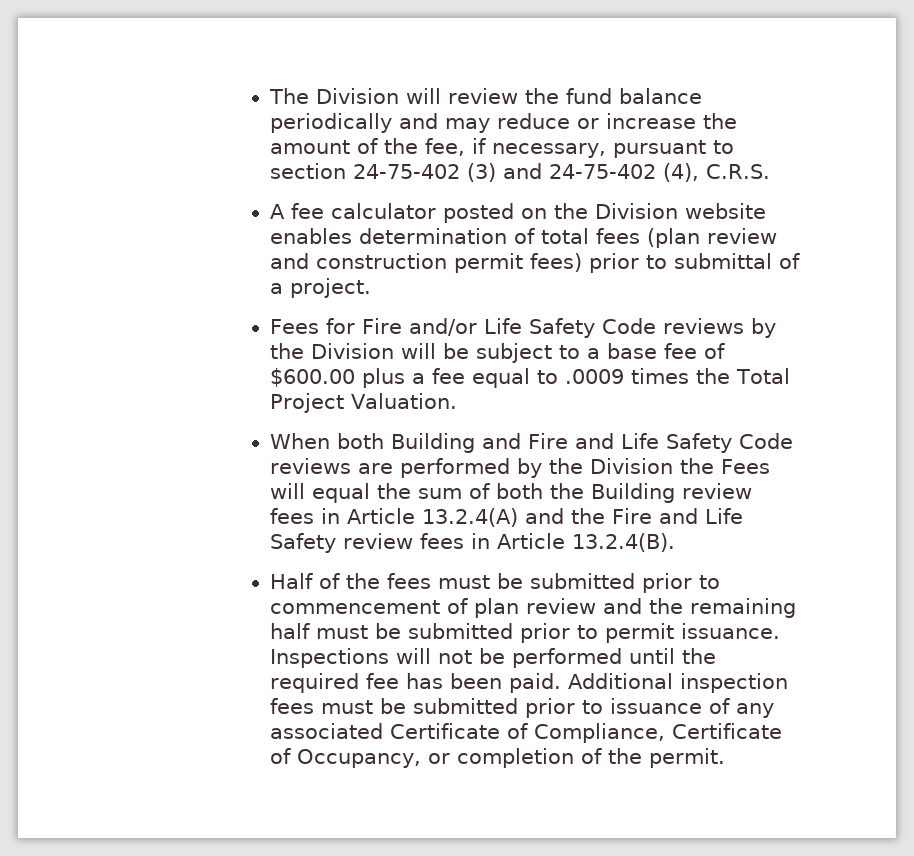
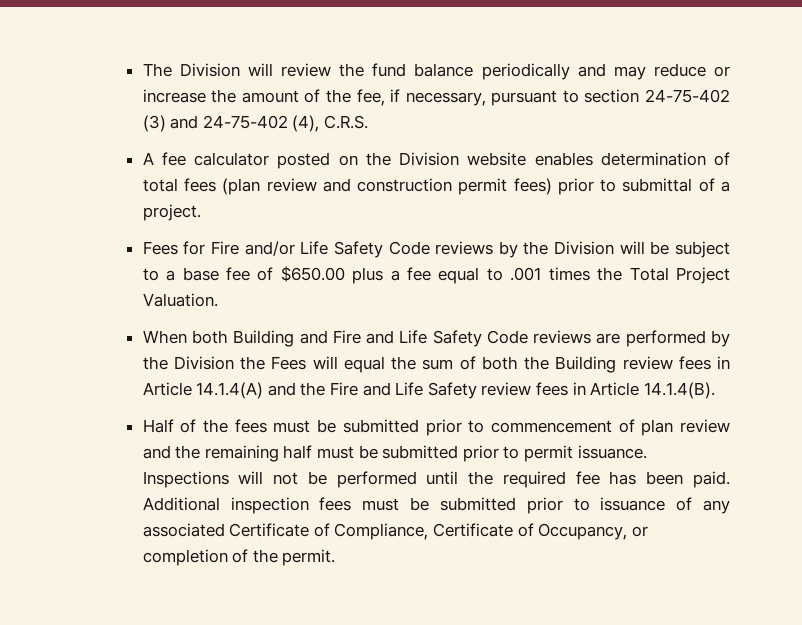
- Fees for Fire and/or Life Safety Code reviews by the Division will be subject to a base fee of $600.00 plus a fee equal to .0009 times the Total Project Valuation.
+ Fees for Fire and/or Life Safety Code reviews by the Division will be subject to a base fee of $650.00 plus a fee equal to .001 times the Total Project Valuation.
- When both Building and Fire and Life Safety Code reviews are performed by the Division the Fees will equal the sum of both the Building review fees in Article 13.2.4(A) and the Fire and Life Safety review fees in Article 13.2.4(B).
+ When both Building and Fire and Life Safety Code reviews are performed by the Division the Fees will equal the sum of both the Building review fees in Article 14.1.4(A) and the Fire and Life Safety review fees in Article 14.1.4(B).

